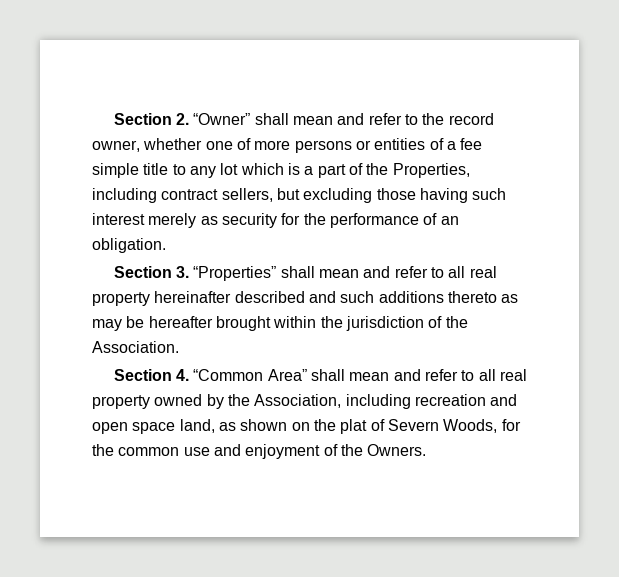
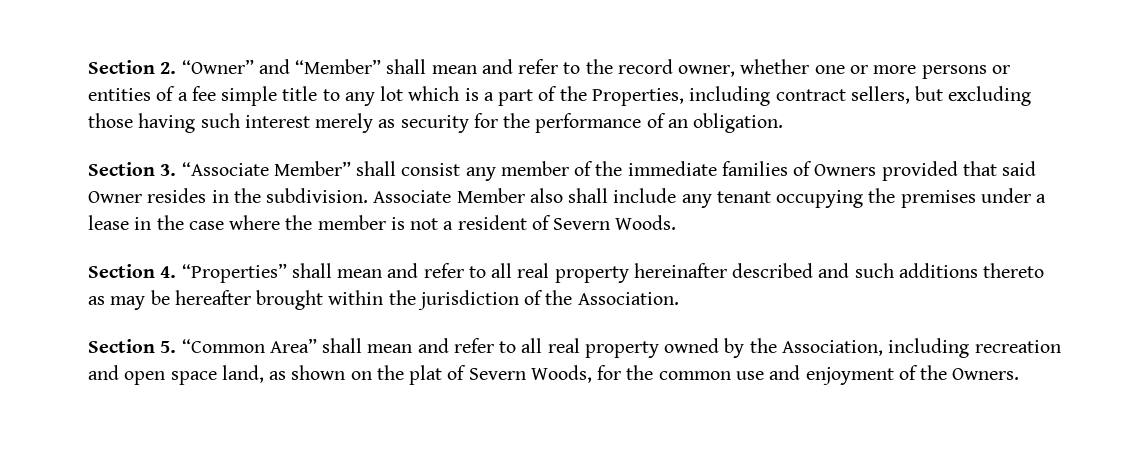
- Section 2. “Owner” shall mean and refer to the record owner, whether one of more persons or entities of a fee simple title to any lot which is a part of the Properties, including contract sellers, but excluding those having such interest merely as security for the performance of an obligation.
+ Section 2. “Owner” and “Member” shall mean and refer to the record owner, whether one or more persons or entities of a fee simple title to any lot which is a part of the Properties, including contract sellers, but excluding those having such interest merely as security for the performance of an obligation.
- Section 3. “Properties” shall mean and refer to all real property hereinafter described and such additions thereto as may be hereafter brought within the jurisdiction of the Association.
+ Section 3. “Associate Member” shall consist any member of the immediate families of Owners provided that said Owner resides in the subdivision. Associate Member also shall include any tenant occupying the premises under a lease in the case where the member is not a resident of Severn Woods.
+ Section 4. “Properties” shall mean and refer to all real property hereinafter described and such additions thereto as may be hereafter brought within the jurisdiction of the Association.
- Section 4. “Common Area” shall mean and refer to all real property owned by the Association, including recreation and open space land, as shown on the plat of Severn Woods, for the common use and enjoyment of the Owners.
+ Section 5. “Common Area” shall mean and refer to all real property owned by the Association, including recreation and open space land, as shown on the plat of Severn Woods, for the common use and enjoyment of the Owners.

